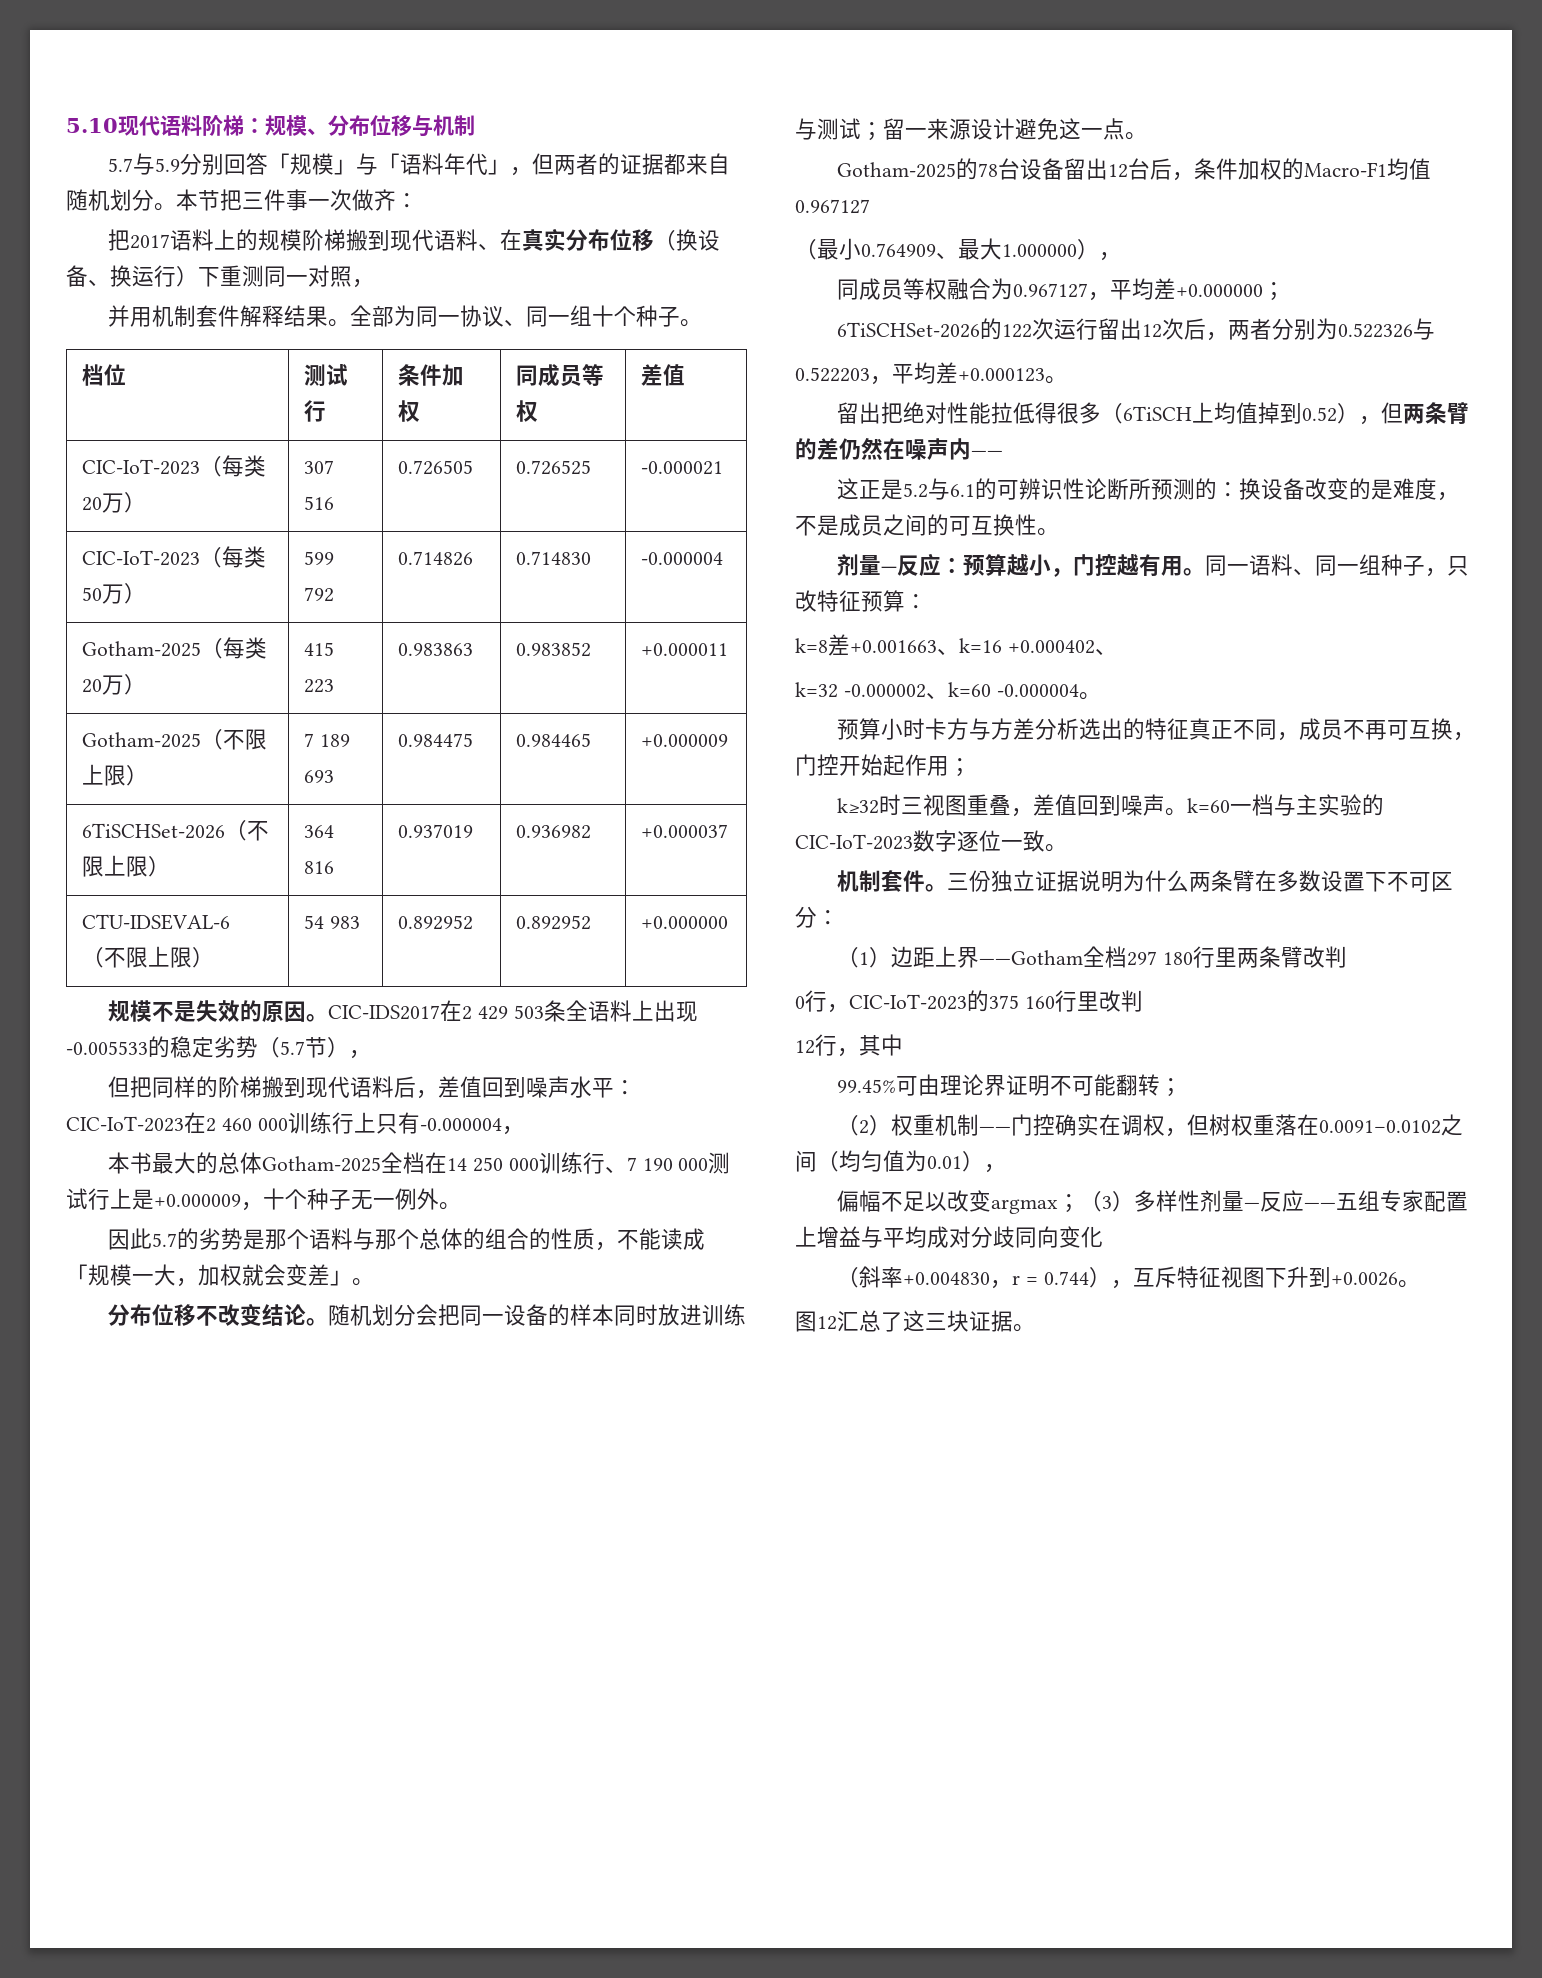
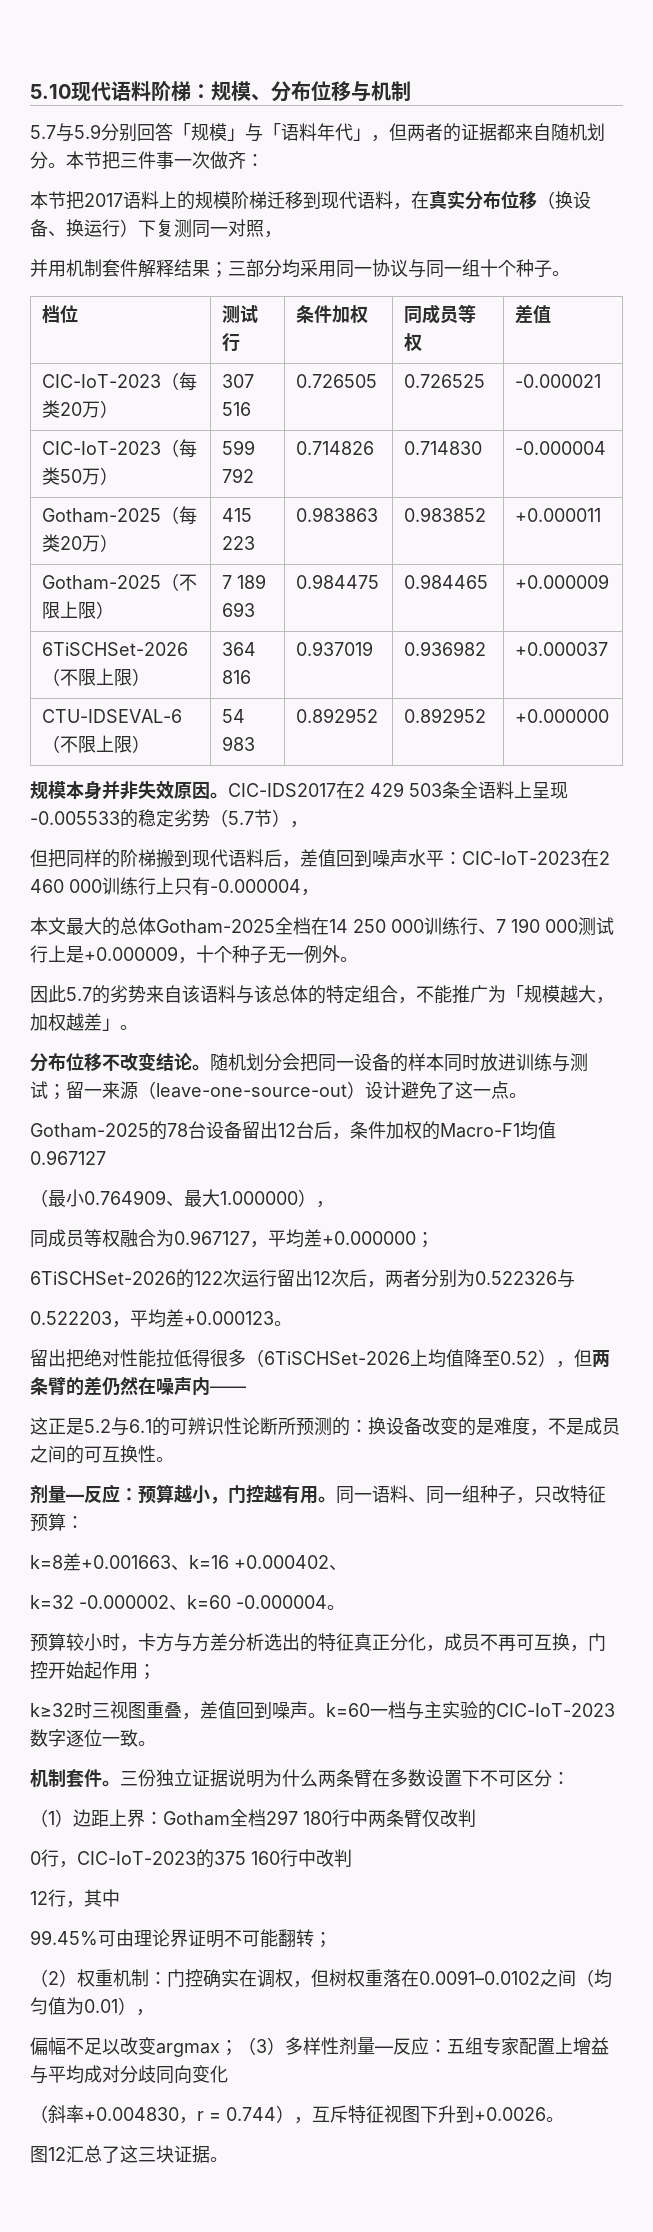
- 把2017语料上的规模阶梯搬到现代语料、在真实分布位移（换设备、换运行）下重测同一对照，
+ 本节把2017语料上的规模阶梯迁移到现代语料，在真实分布位移（换设备、换运行）下复测同一对照，
- 并用机制套件解释结果。全部为同一协议、同一组十个种子。
+ 并用机制套件解释结果；三部分均采用同一协议与同一组十个种子。
- 规模不是失效的原因。
+ 规模本身并非失效原因。
- CIC-IDS2017在2 429 503条全语料上出现-0.005533的稳定劣势（5.7节），
+ CIC-IDS2017在2 429 503条全语料上呈现-0.005533的稳定劣势（5.7节），
- 本书最大的总体Gotham-2025全档在14 250 000训练行、7 190 000测试行上是+0.000009，十个种子无一例外。
+ 本文最大的总体Gotham-2025全档在14 250 000训练行、7 190 000测试行上是+0.000009，十个种子无一例外。
- 因此5.7的劣势是那个语料与那个总体的组合的性质，不能读成「规模一大，加权就会变差」。
+ 因此5.7的劣势来自该语料与该总体的特定组合，不能推广为「规模越大，加权越差」。
- 随机划分会把同一设备的样本同时放进训练与测试；留一来源设计避免这一点。
+ 随机划分会把同一设备的样本同时放进训练与测试；留一来源（leave-one-source-out）设计避免了这一点。
- 留出把绝对性能拉低得很多（6TiSCH上均值掉到0.52），但两条臂的差仍然在噪声内——
+ 留出把绝对性能拉低得很多（6TiSCHSet-2026上均值降至0.52），但两条臂的差仍然在噪声内——
- 预算小时卡方与方差分析选出的特征真正不同，成员不再可互换，门控开始起作用；
+ 预算较小时，卡方与方差分析选出的特征真正分化，成员不再可互换，门控开始起作用；
- （1）边距上界——Gotham全档297 180行里两条臂改判
+ （1）边距上界：Gotham全档297 180行中两条臂仅改判
- 0行，CIC-IoT-2023的375 160行里改判
+ 0行，CIC-IoT-2023的375 160行中改判
- （2）权重机制——门控确实在调权，但树权重落在0.0091–0.0102之间（均匀值为0.01），
+ （2）权重机制：门控确实在调权，但树权重落在0.0091–0.0102之间（均匀值为0.01），
- 偏幅不足以改变argmax；（3）多样性剂量—反应——五组专家配置上增益与平均成对分歧同向变化
+ 偏幅不足以改变argmax；（3）多样性剂量—反应：五组专家配置上增益与平均成对分歧同向变化

